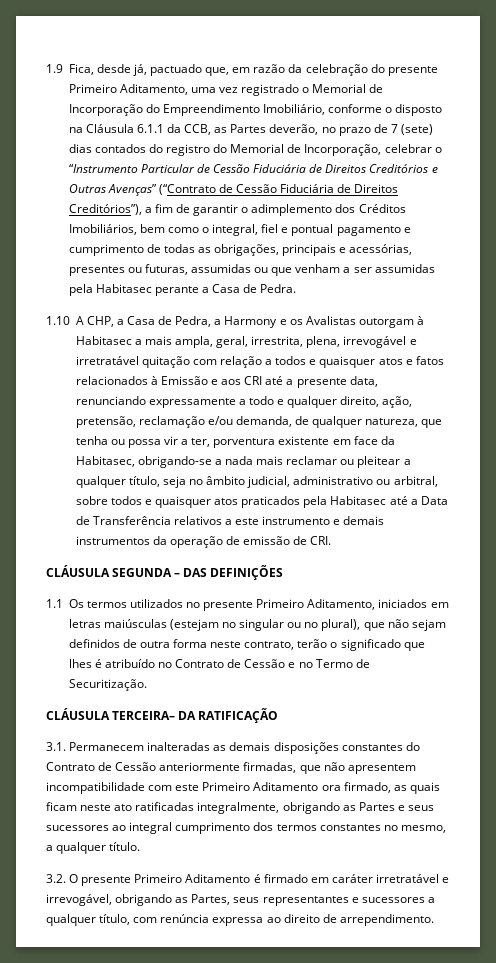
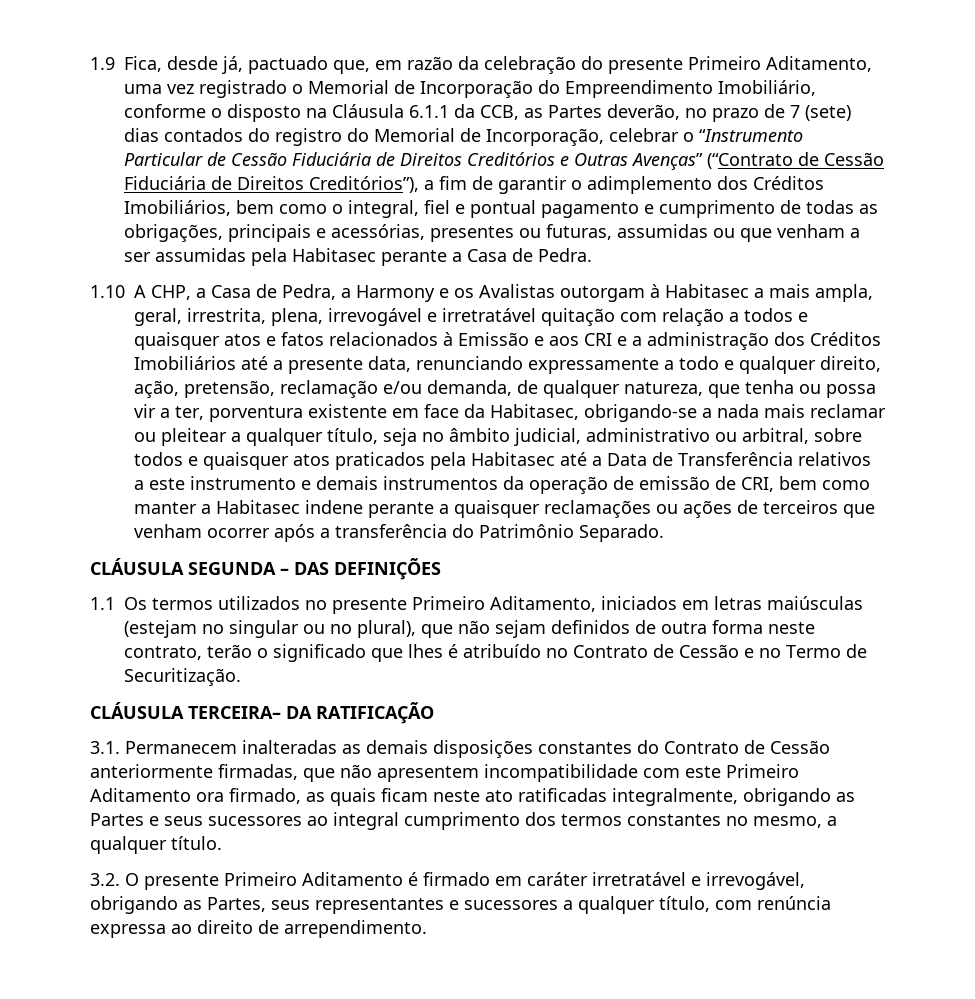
- 1.10 A CHP, a Casa de Pedra, a Harmony e os Avalistas outorgam à Habitasec a mais ampla, geral, irrestrita, plena, irrevogável e irretratável quitação com relação a todos e quaisquer atos e fatos relacionados à Emissão e aos CRI até a presente data, renunciando expressamente a todo e qualquer direito, ação, pretensão, reclamação e/ou demanda, de qualquer natureza, que tenha ou possa vir a ter, porventura existente em face da Habitasec, obrigando-se a nada mais reclamar ou pleitear a qualquer título, seja no âmbito judicial, administrativo ou arbitral, sobre todos e quaisquer atos praticados pela Habitasec até a Data de Transferência relativos a este instrumento e demais instrumentos da operação de emissão de CRI.
+ 1.10 A CHP, a Casa de Pedra, a Harmony e os Avalistas outorgam à Habitasec a mais ampla, geral, irrestrita, plena, irrevogável e irretratável quitação com relação a todos e quaisquer atos e fatos relacionados à Emissão e aos CRI e a administração dos Créditos Imobiliários até a presente data, renunciando expressamente a todo e qualquer direito, ação, pretensão, reclamação e/ou demanda, de qualquer natureza, que tenha ou possa vir a ter, porventura existente em face da Habitasec, obrigando-se a nada mais reclamar ou pleitear a qualquer título, seja no âmbito judicial, administrativo ou arbitral, sobre todos e quaisquer atos praticados pela Habitasec até a Data de Transferência relativos a este instrumento e demais instrumentos da operação de emissão de CRI, bem como manter a Habitasec indene perante a quaisquer reclamações ou ações de terceiros que venham ocorrer após a transferência do Patrimônio Separado.

